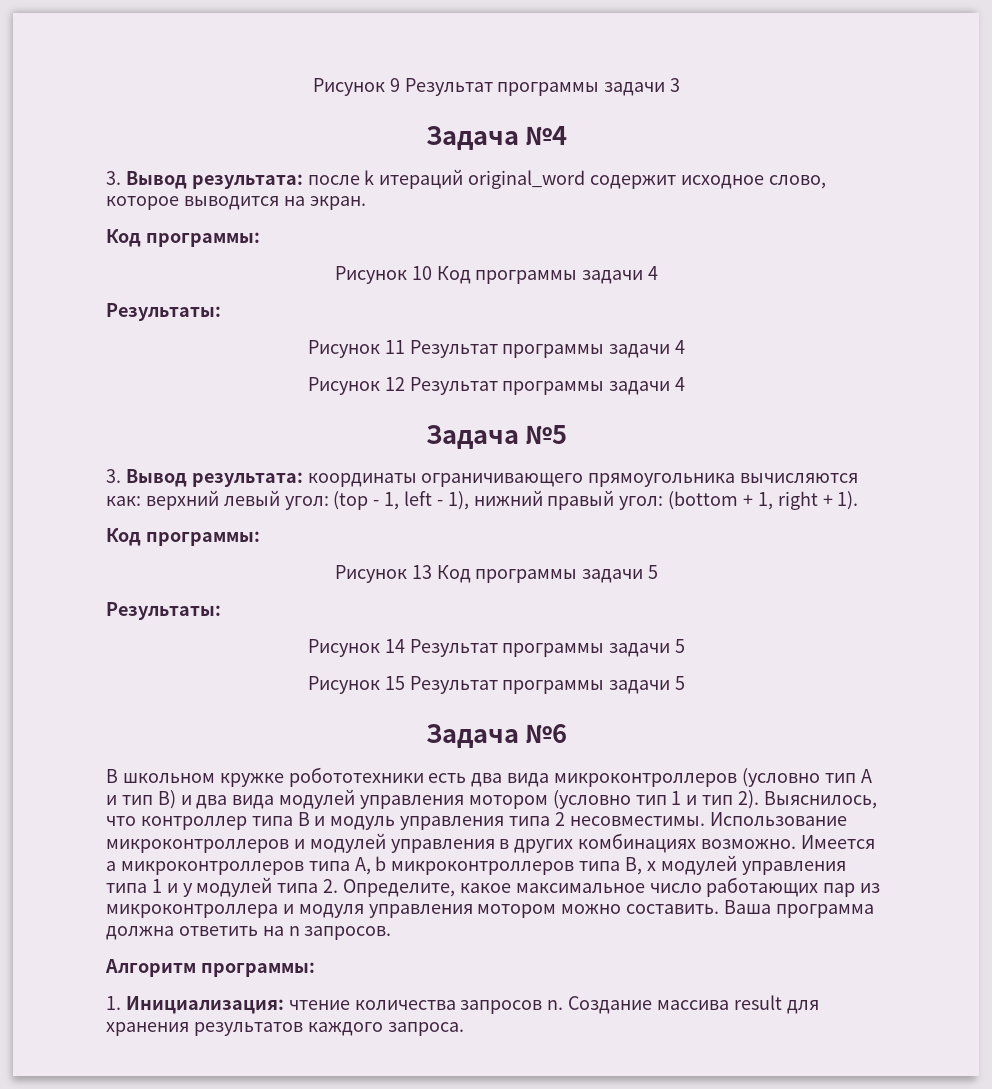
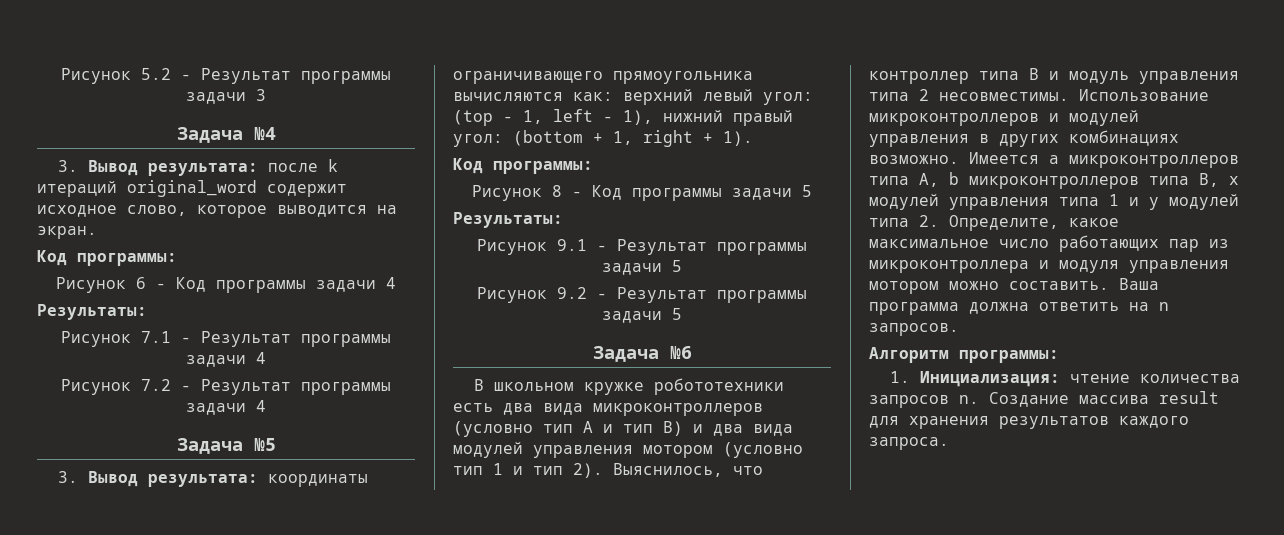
- Рисунок 9 Результат программы задачи 3
+ Рисунок 5.2 - Результат программы задачи 3
- Рисунок 10 Код программы задачи 4
+ Рисунок 6 - Код программы задачи 4
- Рисунок 11 Результат программы задачи 4
+ Рисунок 7.1 - Результат программы задачи 4
- Рисунок 12 Результат программы задачи 4
+ Рисунок 7.2 - Результат программы задачи 4
- Рисунок 13 Код программы задачи 5
+ Рисунок 8 - Код программы задачи 5
- Рисунок 14 Результат программы задачи 5
+ Рисунок 9.1 - Результат программы задачи 5
- Рисунок 15 Результат программы задачи 5
+ Рисунок 9.2 - Результат программы задачи 5

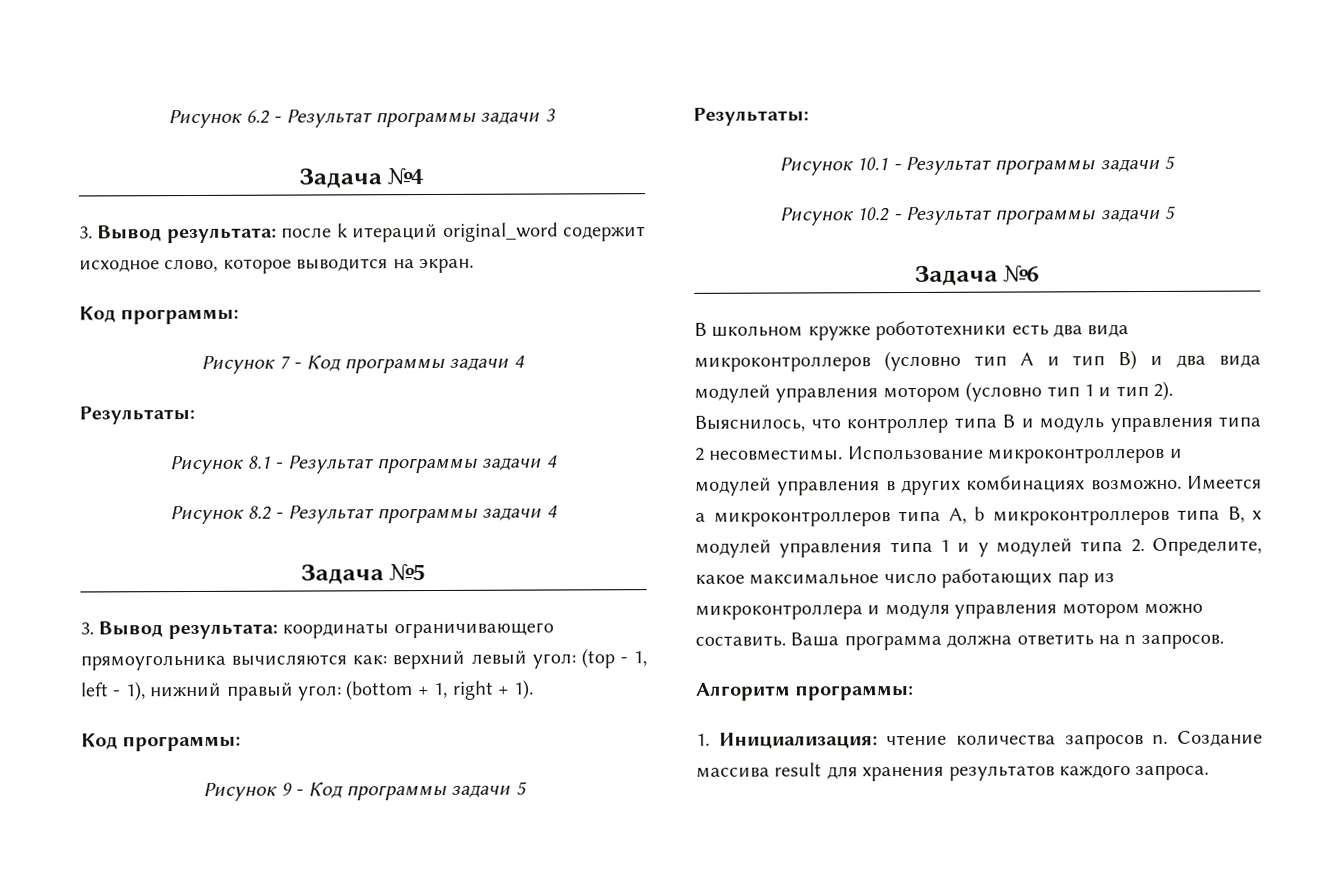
- Рисунок 5.2 - Результат программы задачи 3
+ Рисунок 6.2 - Результат программы задачи 3
- Рисунок 6 - Код программы задачи 4
+ Рисунок 7 - Код программы задачи 4
- Рисунок 7.1 - Результат программы задачи 4
+ Рисунок 8.1 - Результат программы задачи 4
- Рисунок 7.2 - Результат программы задачи 4
+ Рисунок 8.2 - Результат программы задачи 4
- Рисунок 8 - Код программы задачи 5
+ Рисунок 9 - Код программы задачи 5
- Рисунок 9.1 - Результат программы задачи 5
+ Рисунок 10.1 - Результат программы задачи 5
- Рисунок 9.2 - Результат программы задачи 5
+ Рисунок 10.2 - Результат программы задачи 5

